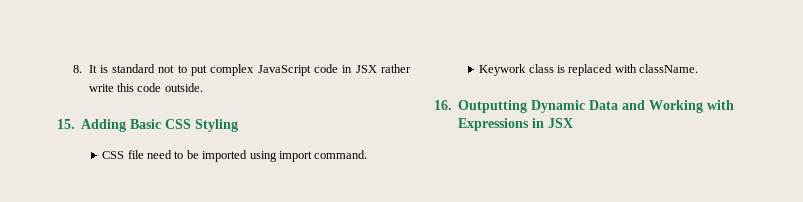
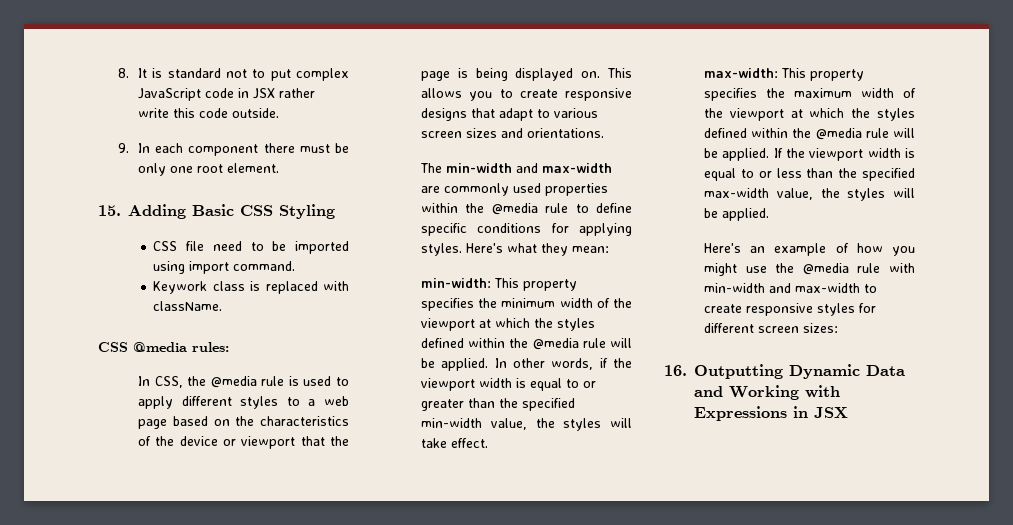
+ 9. In each component there must be only one root element.
+ CSS @media rules:
+ In CSS, the @media rule is used to apply different styles to a web page based on the characteristics of the device or viewport that the page is being displayed on. This allows you to create responsive designs that adapt to various screen sizes and orientations.
+ The min-width and max-width are commonly used properties within the @media rule to define specific conditions for applying styles. Here's what they mean:
+ min-width: This property specifies the minimum width of the viewport at which the styles defined within the @media rule will be applied. In other words, if the viewport width is equal to or greater than the specified min-width value, the styles will take effect.
+ max-width: This property specifies the maximum width of the viewport at which the styles defined within the @media rule will be applied. If the viewport width is equal to or less than the specified max-width value, the styles will be applied.
+ Here's an example of how you might use the @media rule with min-width and max-width to create responsive styles for different screen sizes:

